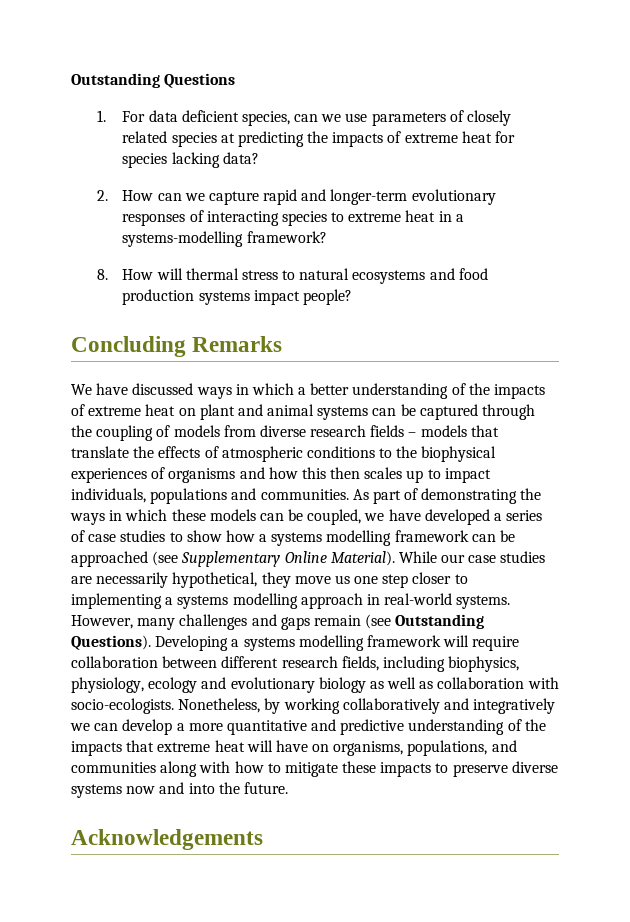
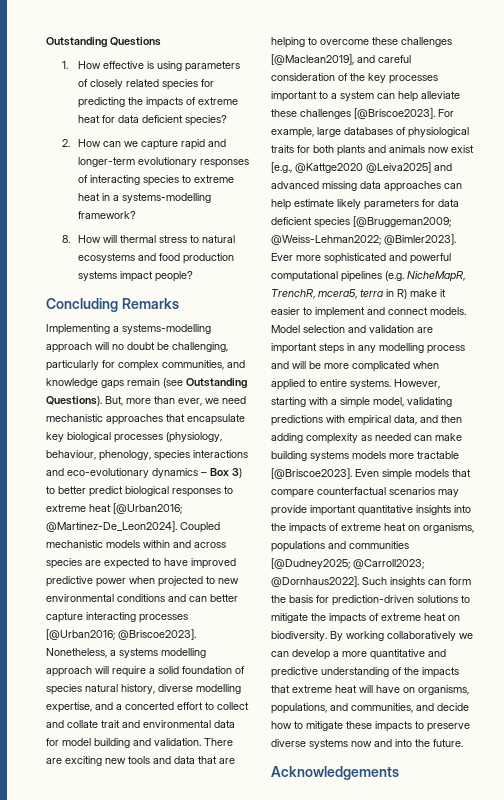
- 1. For data deficient species, can we use parameters of closely related species at predicting the impacts of extreme heat for species lacking data?
+ 1. How effective is using parameters of closely related species for predicting the impacts of extreme heat for data deficient species?
- We have discussed ways in which a better understanding of the impacts of extreme heat on plant and animal systems can be captured through the coupling of models from diverse research fields – models that translate the effects of atmospheric conditions to the biophysical experiences of organisms and how this then scales up to impact individuals, populations and communities. As part of demonstrating the ways in which these models can be coupled, we have developed a series of case studies to show how a systems modelling framework can be approached (see Supplementary Online Material). While our case studies are necessarily hypothetical, they move us one step closer to implementing a systems modelling approach in real-world systems. However, many challenges and gaps remain (see Outstanding Questions). Developing a systems modelling framework will require collaboration between different research fields, including biophysics, physiology, ecology and evolutionary biology as well as collaboration with socio-ecologists. Nonetheless, by working collaboratively and integratively we can develop a more quantitative and predictive understanding of the impacts that extreme heat will have on organisms, populations, and communities along with how to mitigate these impacts to preserve diverse systems now and into the future.
+ Implementing a systems-modelling approach will no doubt be challenging, particularly for complex communities, and knowledge gaps remain (see Outstanding Questions). But, more than ever, we need mechanistic approaches that encapsulate key biological processes (physiology, behaviour, phenology, species interactions and eco-evolutionary dynamics – Box 3) to better predict biological responses to extreme heat [@Urban2016; @Martinez-De_Leon2024]. Coupled mechanistic models within and across species are expected to have improved predictive power when projected to new environmental conditions and can better capture interacting processes [@Urban2016; @Briscoe2023]. Nonetheless, a systems modelling approach will require a solid foundation of species natural history, diverse modelling expertise, and a concerted effort to collect and collate trait and environmental data for model building and validation. There are exciting new tools and data that are helping to overcome these challenges [@Maclean2019], and careful consideration of the key processes important to a system can help alleviate these challenges [@Briscoe2023]. For example, large databases of physiological traits for both plants and animals now exist [e.g., @Kattge2020 @Leiva2025] and advanced missing data approaches can help estimate likely parameters for data deficient species [@Bruggeman2009; @Weiss-Lehman2022; @Bimler2023]. Ever more sophisticated and powerful computational pipelines (e.g. NicheMapR, TrenchR, mcera5, terra in R) make it easier to implement and connect models. Model selection and validation are important steps in any modelling process and will be more complicated when applied to entire systems. However, starting with a simple model, validating predictions with empirical data, and then adding complexity as needed can make building systems models more tractable [@Briscoe2023]. Even simple models that compare counterfactual scenarios may provide important quantitative insights into the impacts of extreme heat on organisms, populations and communities [@Dudney2025; @Carroll2023; @Dornhaus2022]. Such insights can form the basis for prediction-driven solutions to mitigate the impacts of extreme heat on biodiversity. By working collaboratively we can develop a more quantitative and predictive understanding of the impacts that extreme heat will have on organisms, populations, and communities, and decide how to mitigate these impacts to preserve diverse systems now and into the future.

